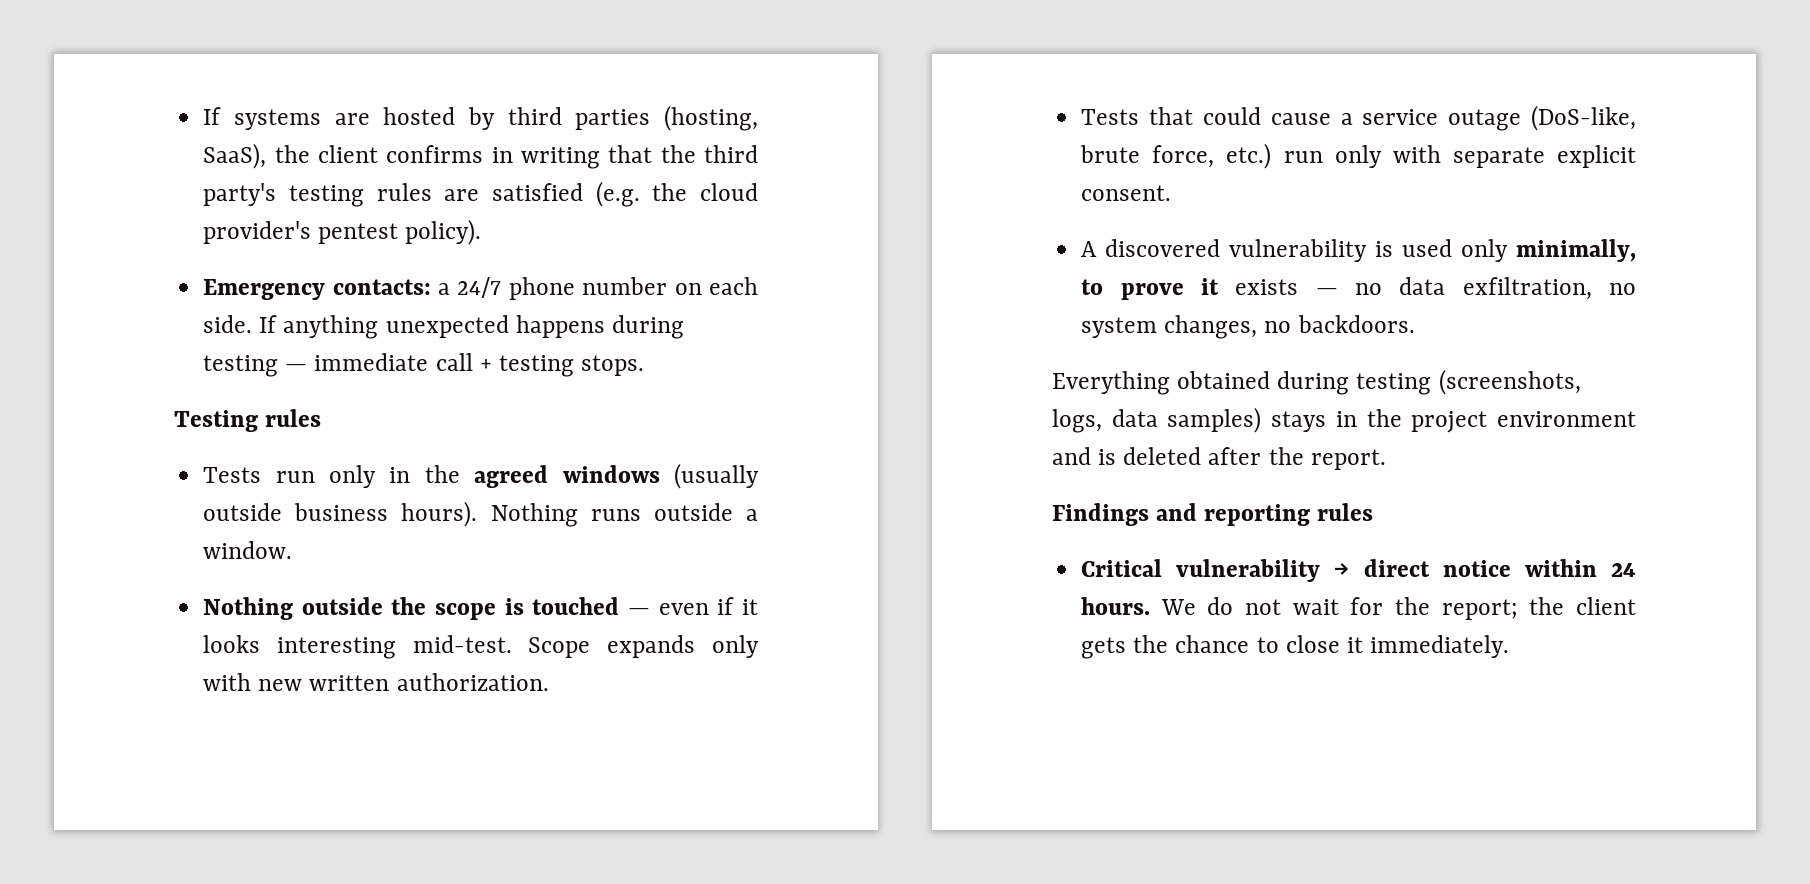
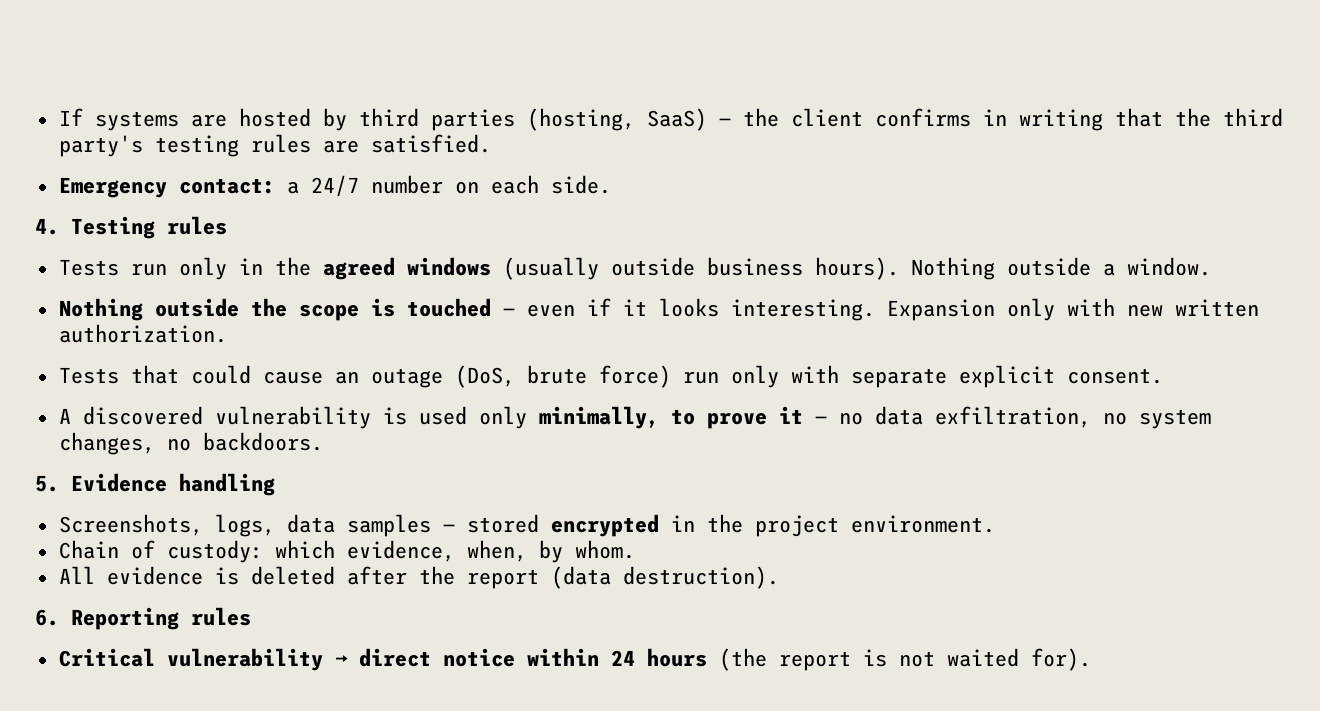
- If systems are hosted by third parties (hosting, SaaS), the client confirms in writing that the third party's testing rules are satisfied (e.g. the cloud provider's pentest policy).
+ If systems are hosted by third parties (hosting, SaaS) — the client confirms in writing that the third party's testing rules are satisfied.
- Emergency contacts: a 24/7 phone number on each side. If anything unexpected happens during testing — immediate call + testing stops.
- Testing rules
+ Emergency contact: a 24/7 number on each side.
+ 4. Testing rules
- Nothing runs outside a window.
+ Nothing outside a window.
- Nothing outside the scope is touched — even if it looks interesting mid-test. Scope expands only with new written authorization.
+ Nothing outside the scope is touched — even if it looks interesting. Expansion only with new written authorization.
- Tests that could cause a service outage (DoS-like, brute force, etc.) run only with separate explicit consent.
+ Tests that could cause an outage (DoS, brute force) run only with separate explicit consent.
- A discovered vulnerability is used only minimally, to prove it exists — no data exfiltration, no system changes, no backdoors.
+ A discovered vulnerability is used only minimally, to prove it — no data exfiltration, no system changes, no backdoors.
- Everything obtained during testing (screenshots, logs, data samples) stays in the project environment and is deleted after the report.
- Findings and reporting rules
+ 5. Evidence handling
+ Screenshots, logs, data samples — stored encrypted in the project environment.
+ Chain of custody: which evidence, when, by whom.
+ All evidence is deleted after the report (data destruction).
+ 6. Reporting rules
- Critical vulnerability → direct notice within 24 hours. We do not wait for the report; the client gets the chance to close it immediately.
+ Critical vulnerability → direct notice within 24 hours (the report is not waited for).

